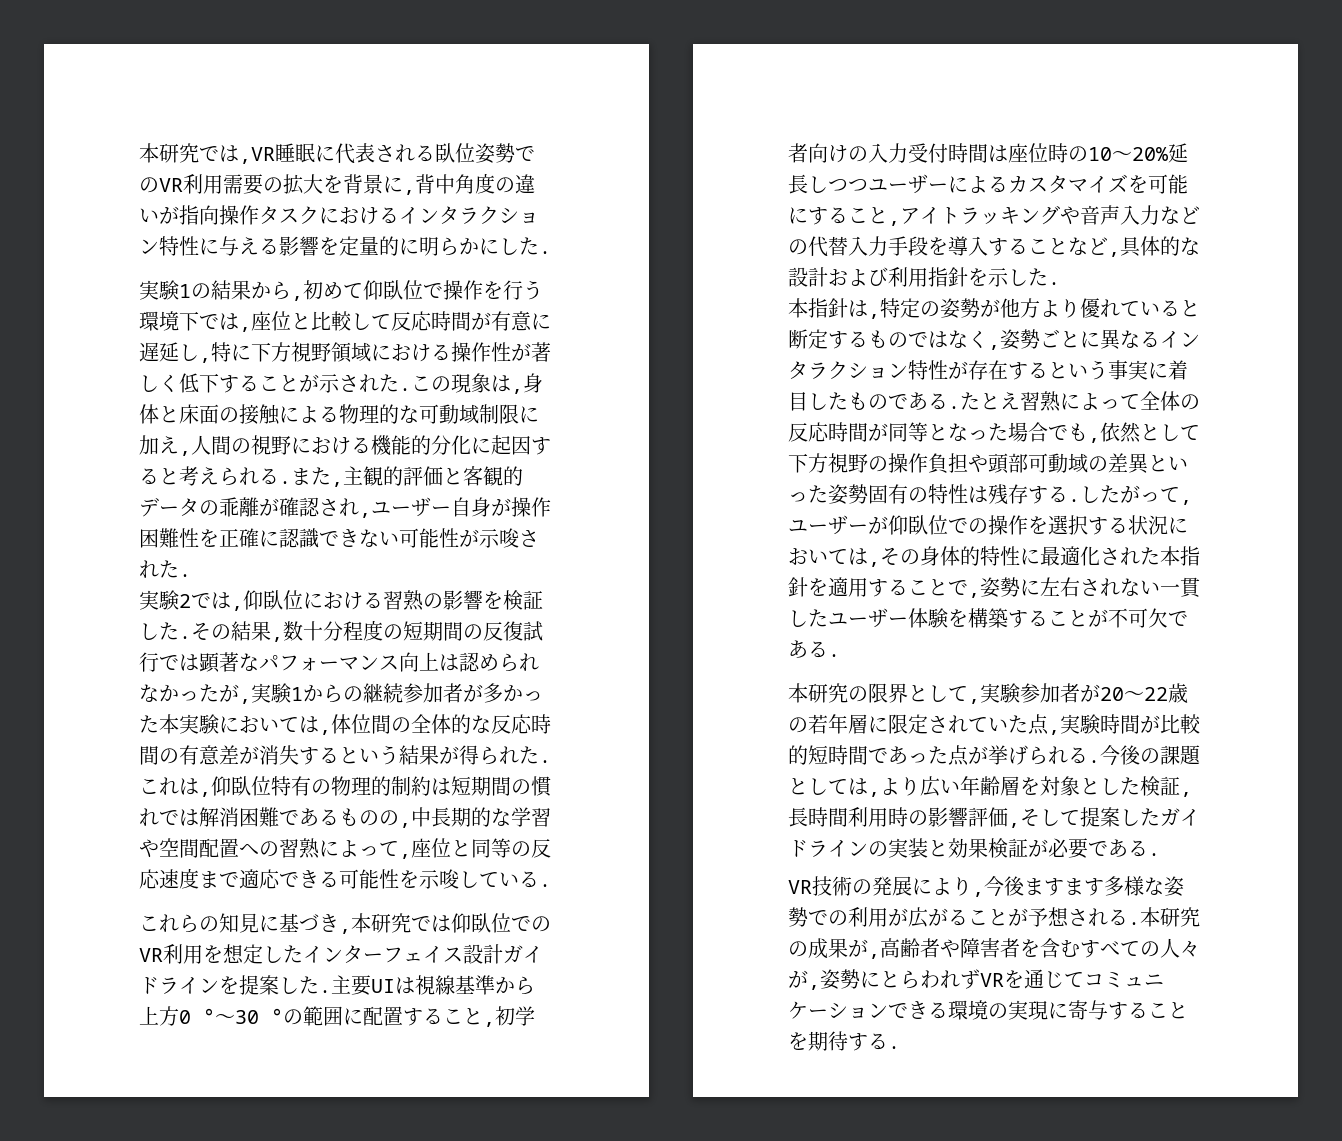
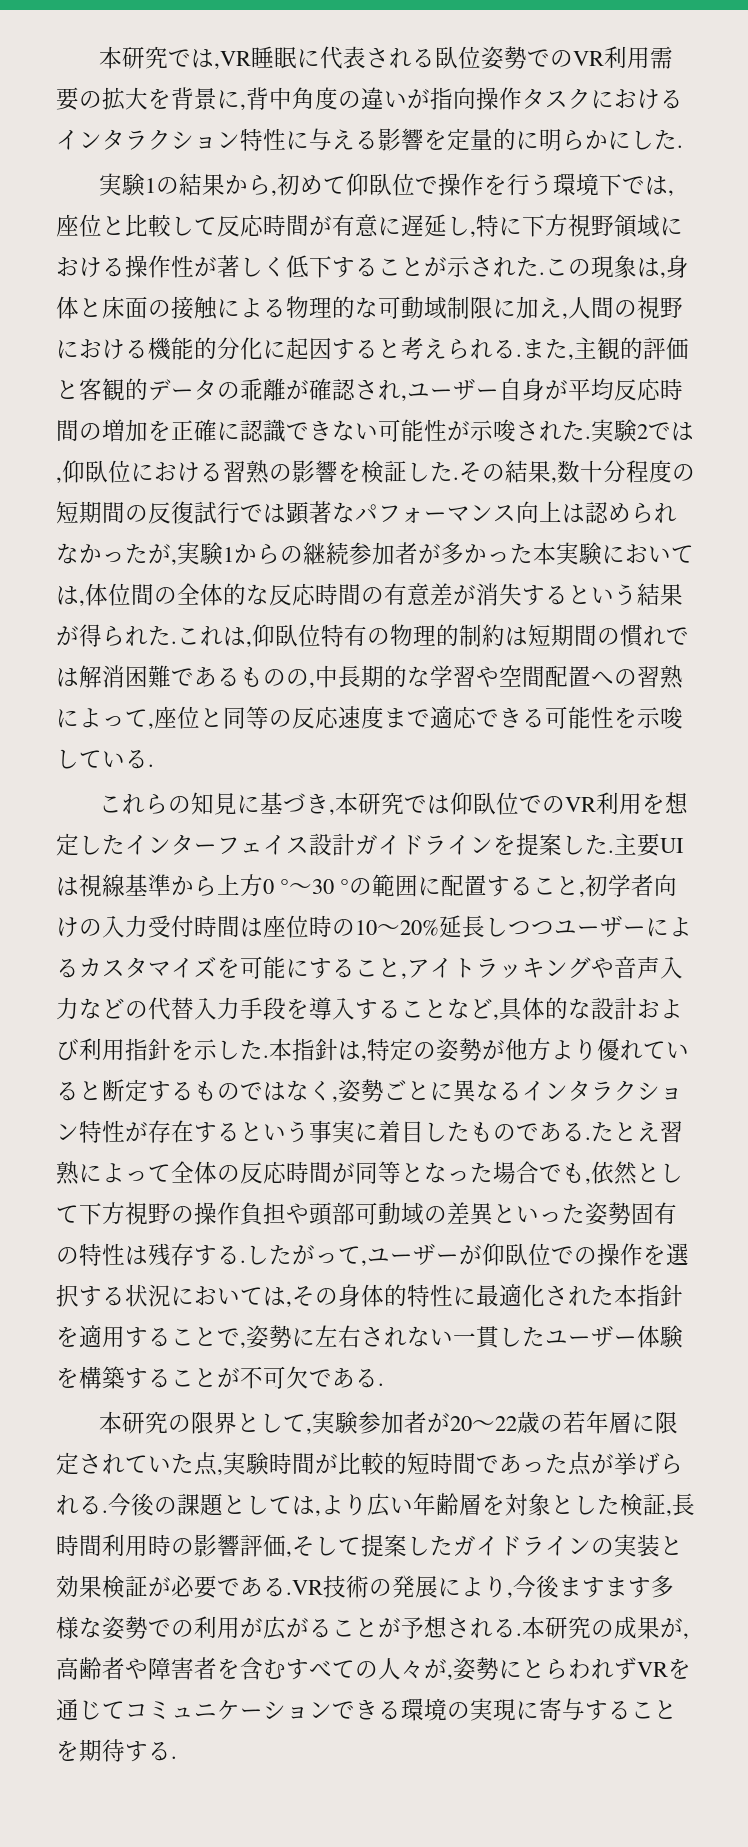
- また,主観的評価と客観的データの乖離が確認され,ユーザー自身が操作困難性を正確に認識できない可能性が示唆された.
- 実験2では,仰臥位における習熟の影響を検証した.
+ また,主観的評価と客観的データの乖離が確認され,ユーザー自身が平均反応時間の増加を正確に認識できない可能性が示唆された.実験2では,仰臥位における習熟の影響を検証した.
- 主要UIは視線基準から上方0 °〜30 °の範囲に配置すること,初学者向けの入力受付時間は座位時の10〜20%延長しつつユーザーによるカスタマイズを可能にすること,アイトラッキングや音声入力などの代替入力手段を導入することなど,具体的な設計および利用指針を示した.
- 本指針は,特定の姿勢が他方より優れていると断定するものではなく,姿勢ごとに異なるインタラクション特性が存在するという事実に着目したものである.
+ 主要UIは視線基準から上方0 °〜30 °の範囲に配置すること,初学者向けの入力受付時間は座位時の10〜20%延長しつつユーザーによるカスタマイズを可能にすること,アイトラッキングや音声入力などの代替入力手段を導入することなど,具体的な設計および利用指針を示した.本指針は,特定の姿勢が他方より優れていると断定するものではなく,姿勢ごとに異なるインタラクション特性が存在するという事実に着目したものである.
- 今後の課題としては,より広い年齢層を対象とした検証,長時間利用時の影響評価,そして提案したガイドラインの実装と効果検証が必要である.
- VR技術の発展により,今後ますます多様な姿勢での利用が広がることが予想される.
+ 今後の課題としては,より広い年齢層を対象とした検証,長時間利用時の影響評価,そして提案したガイドラインの実装と効果検証が必要である.VR技術の発展により,今後ますます多様な姿勢での利用が広がることが予想される.

